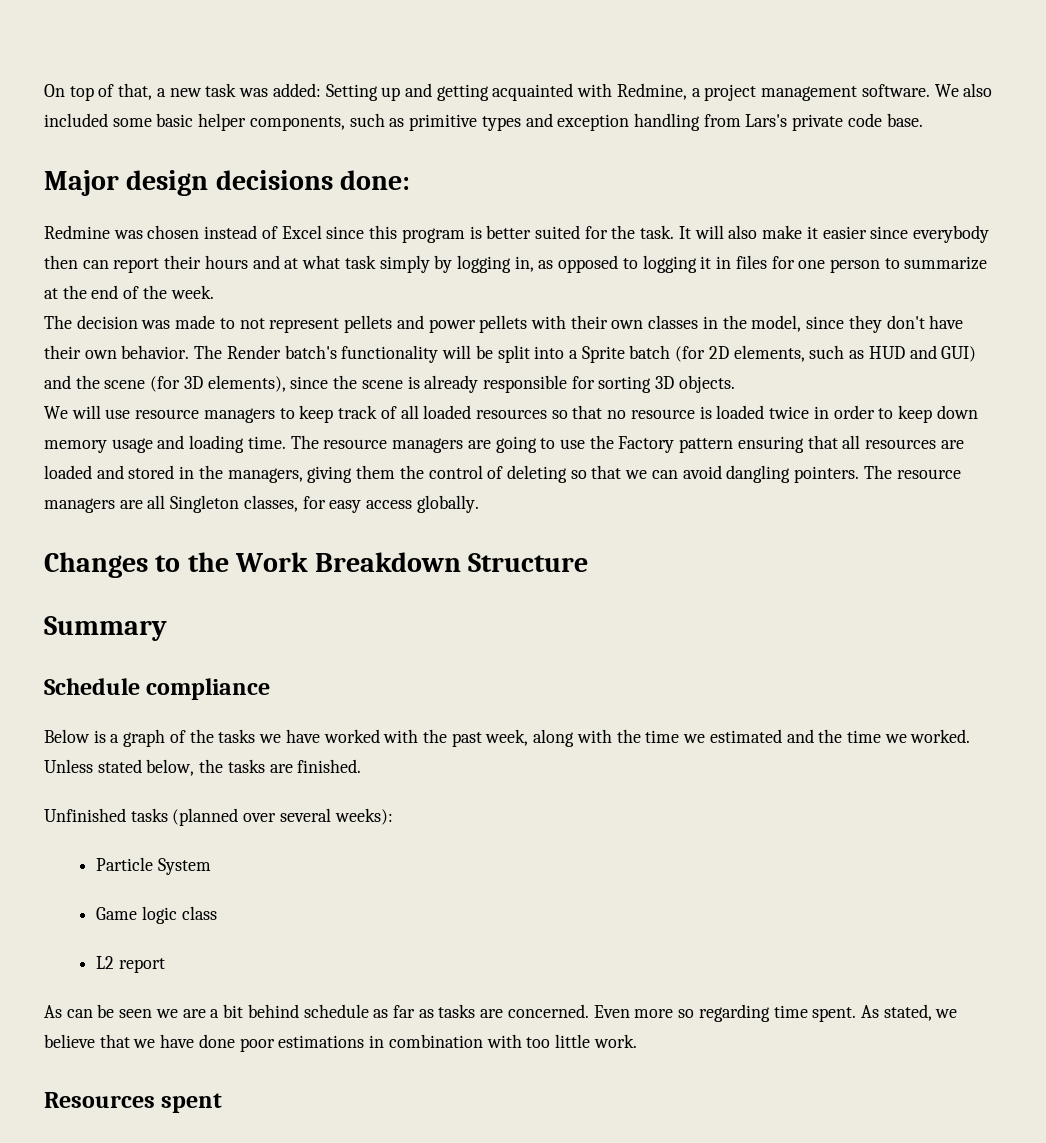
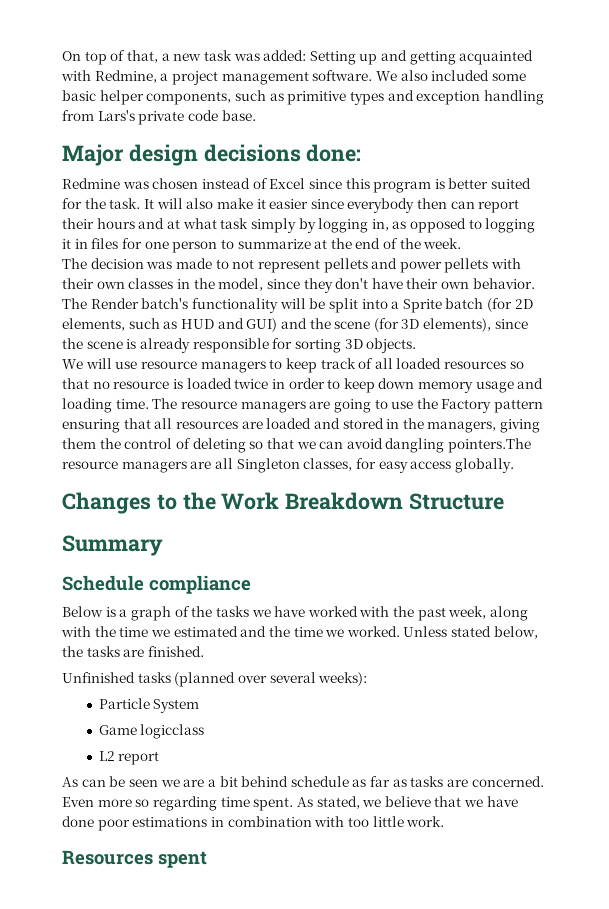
- The resource managers are going to use the Factory pattern ensuring that all resources are loaded and stored in the managers, giving them the control of deleting so that we can avoid dangling pointers. The resource managers are all Singleton classes, for easy access globally.
+ The resource managers are going to use the Factory pattern ensuring that all resources are loaded and stored in the managers, giving them the control of deleting so that we can avoid dangling pointers.The resource managers are all Singleton classes, for easy access globally.
- Game logic class
+ Game logicclass

